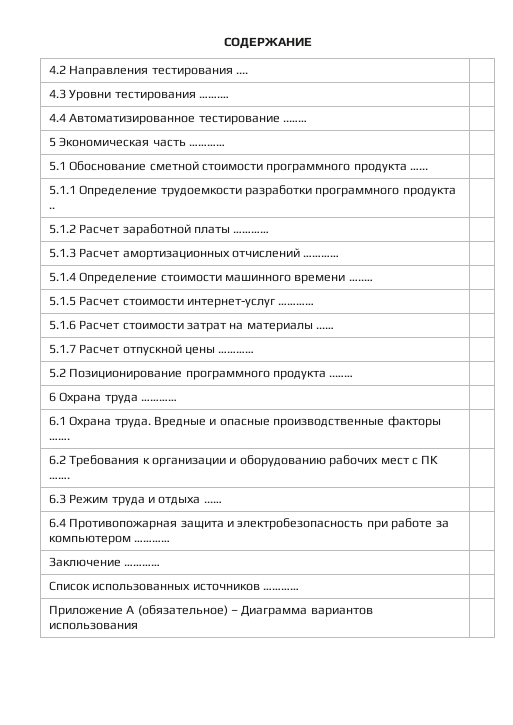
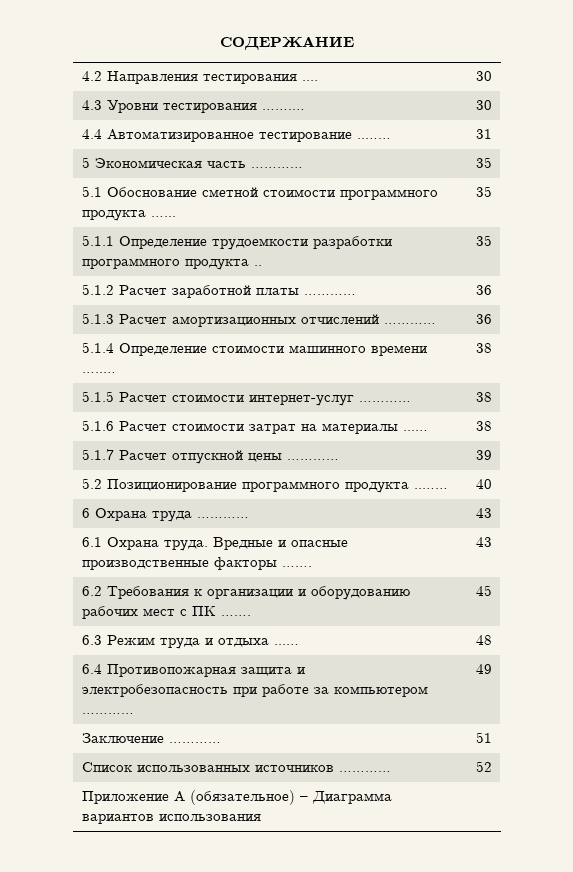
- 4.2 Направления тестирования .... |
+ 4.2 Направления тестирования .... | 30
- 4.3 Уровни тестирования …….… |
+ 4.3 Уровни тестирования …….… | 30
- 4.4 Автоматизированное тестирование ..…… |
+ 4.4 Автоматизированное тестирование ..…… | 31
- 5 Экономическая часть ………… |
+ 5 Экономическая часть ………… | 35
- 5.1 Обоснование сметной стоимости программного продукта …... |
+ 5.1 Обоснование сметной стоимости программного продукта …... | 35
- 5.1.1 Определение трудоемкости разработки программного продукта .. |
+ 5.1.1 Определение трудоемкости разработки программного продукта .. | 35
- 5.1.2 Расчет заработной платы ………… |
+ 5.1.2 Расчет заработной платы ………… | 36
- 5.1.3 Расчет амортизационных отчислений ………… |
+ 5.1.3 Расчет амортизационных отчислений ………… | 36
- 5.1.4 Определение стоимости машинного времени …..… |
+ 5.1.4 Определение стоимости машинного времени …..… | 38
- 5.1.5 Расчет стоимости интернет-услуг ………… |
+ 5.1.5 Расчет стоимости интернет-услуг ………… | 38
- 5.1.6 Расчет стоимости затрат на материалы ...… |
+ 5.1.6 Расчет стоимости затрат на материалы ...… | 38
- 5.1.7 Расчет отпускной цены ………… |
+ 5.1.7 Расчет отпускной цены ………… | 39
- 5.2 Позиционирование программного продукта ..…… |
+ 5.2 Позиционирование программного продукта ..…… | 40
- 6 Охрана труда ………… |
+ 6 Охрана труда ………… | 43
- 6.1 Охрана труда. Вредные и опасные производственные факторы ……. |
+ 6.1 Охрана труда. Вредные и опасные производственные факторы ……. | 43
- 6.2 Требования к организации и оборудованию рабочих мест с ПК ……. |
+ 6.2 Требования к организации и оборудованию рабочих мест с ПК ……. | 45
- 6.3 Режим труда и отдыха ...… |
+ 6.3 Режим труда и отдыха ...… | 48
- 6.4 Противопожарная защита и электробезопасность при работе за компьютером ………… |
+ 6.4 Противопожарная защита и электробезопасность при работе за компьютером ………… | 49
- Заключение ………… |
+ Заключение ………… | 51
- Список использованных источников ………… |
+ Список использованных источников ………… | 52

